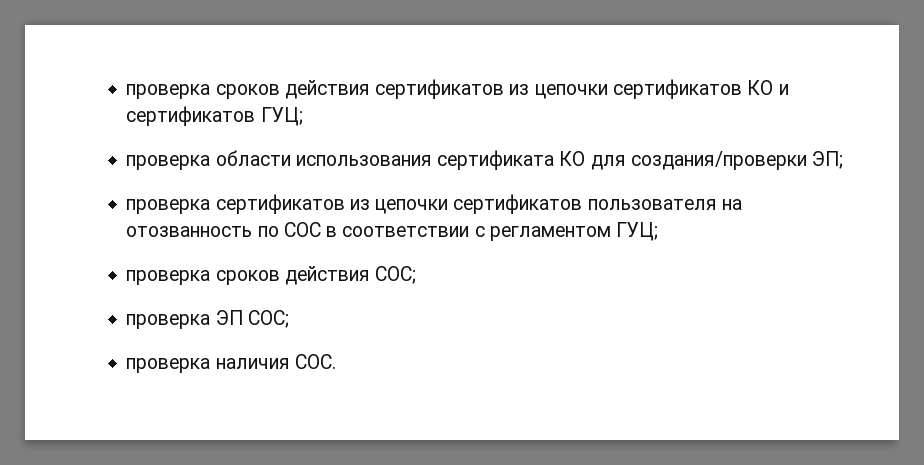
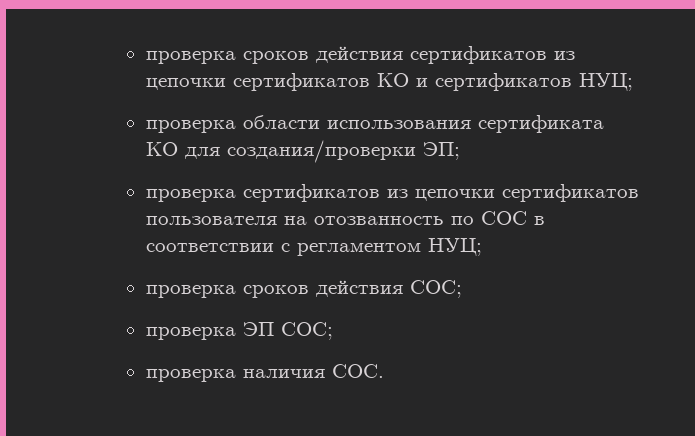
- проверка сроков действия сертификатов из цепочки сертификатов КО и сертификатов ГУЦ;
+ проверка сроков действия сертификатов из цепочки сертификатов КО и сертификатов НУЦ;
- проверка сертификатов из цепочки сертификатов пользователя на отозванность по СОС в соответствии с регламентом ГУЦ;
+ проверка сертификатов из цепочки сертификатов пользователя на отозванность по СОС в соответствии с регламентом НУЦ;

